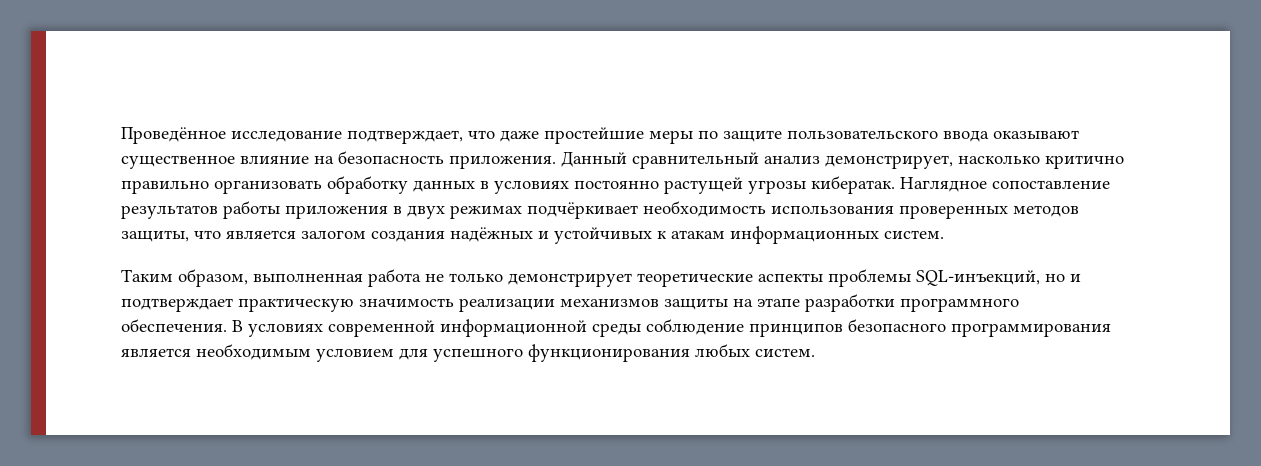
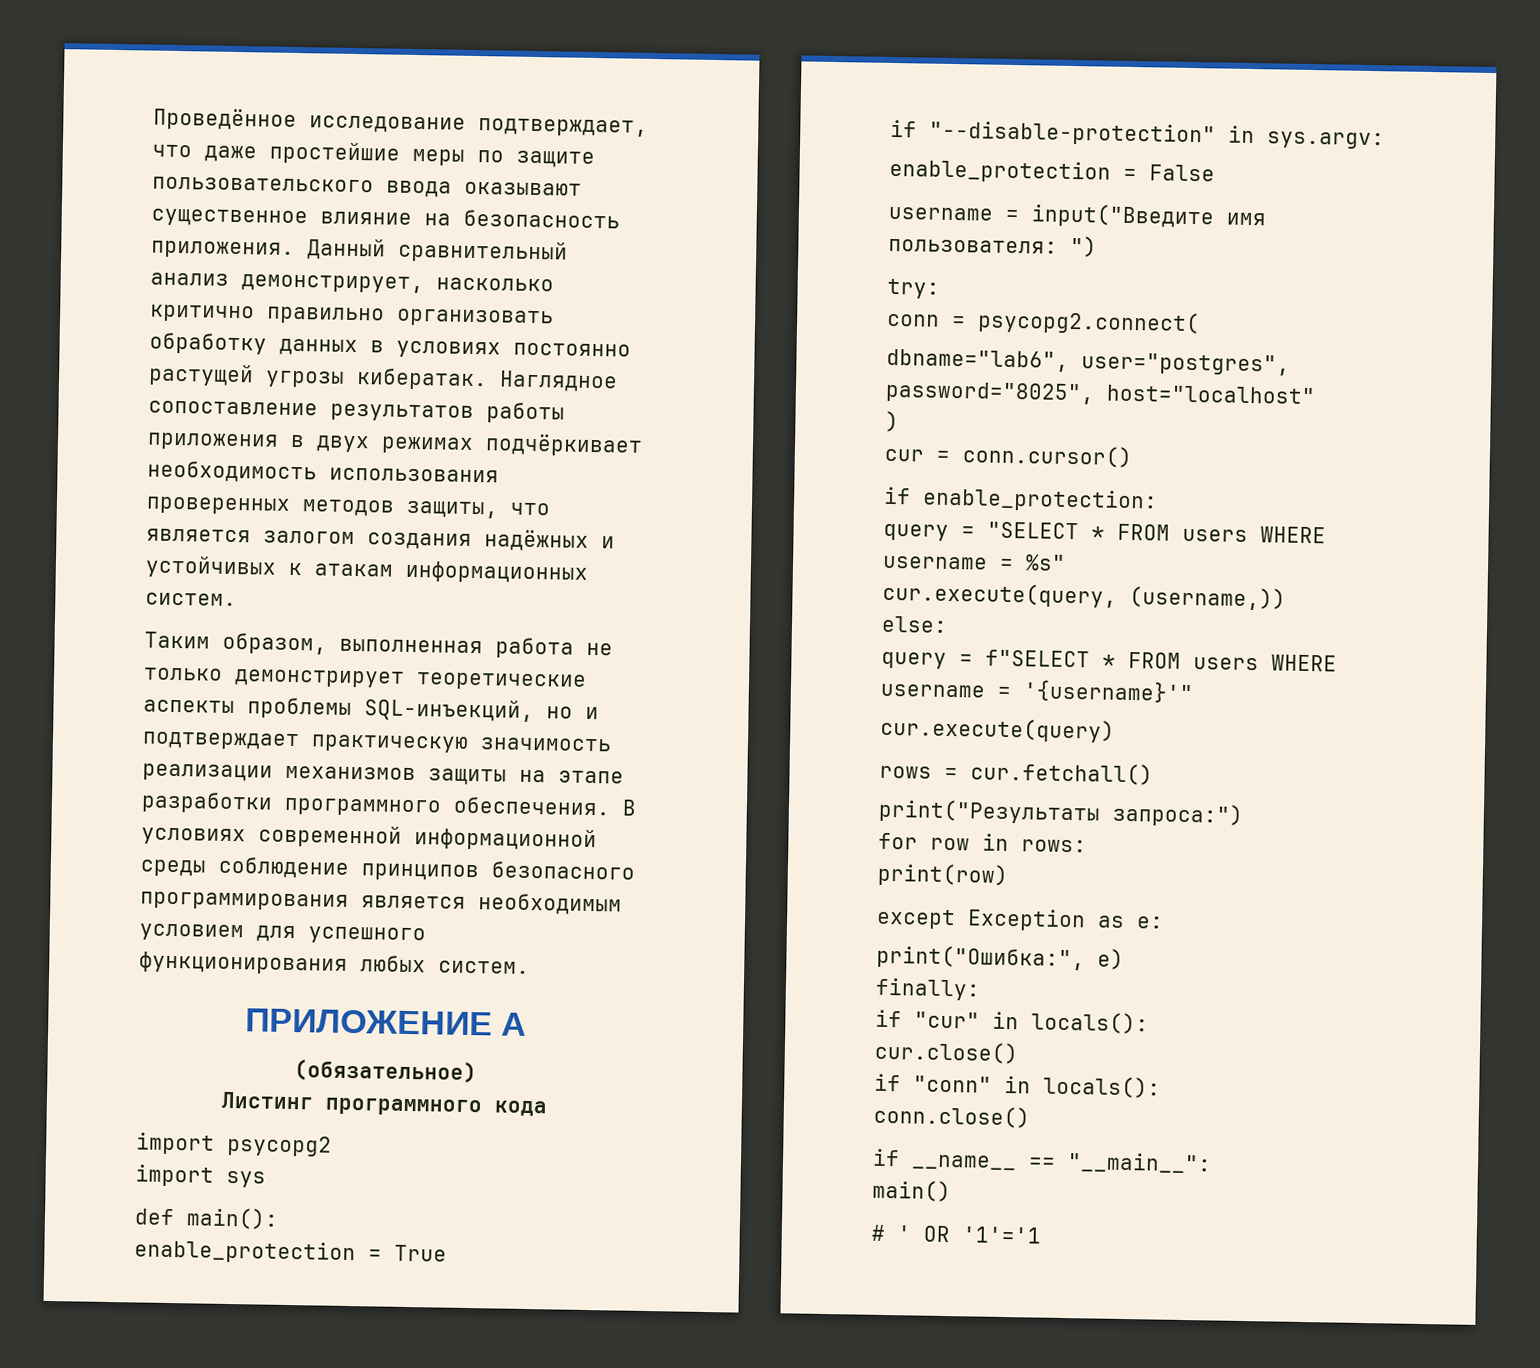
+ ПРИЛОЖЕНИЕ А
+ (обязательное)
+ Листинг программного кода
+ import psycopg2
+ import sys
+ def main():
+ enable_protection = True
+ if "--disable-protection" in sys.argv:
+ enable_protection = False
+ username = input("Введите имя пользователя: ")
+ try:
+ conn = psycopg2.connect(
+ dbname="lab6", user="postgres", password="8025", host="localhost"
+ )
+ cur = conn.cursor()
+ if enable_protection:
+ query = "SELECT * FROM users WHERE username = %s"
+ cur.execute(query, (username,))
+ else:
+ query = f"SELECT * FROM users WHERE username = '{username}'"
+ cur.execute(query)
+ rows = cur.fetchall()
+ print("Результаты запроса:")
+ for row in rows:
+ print(row)
+ except Exception as e:
+ print("Ошибка:", e)
+ finally:
+ if "cur" in locals():
+ cur.close()
+ if "conn" in locals():
+ conn.close()
+ if __name__ == "__main__":
+ main()
+ # ' OR '1'='1

